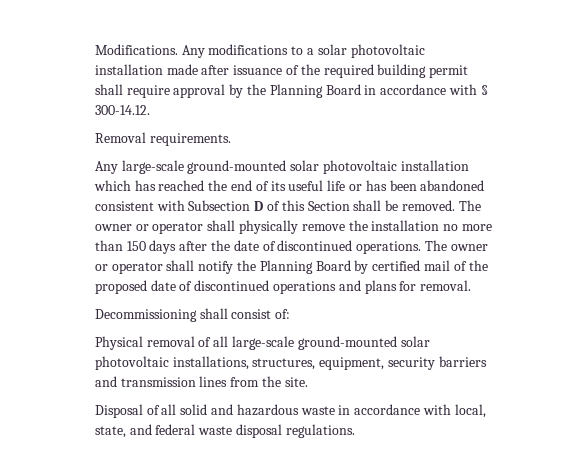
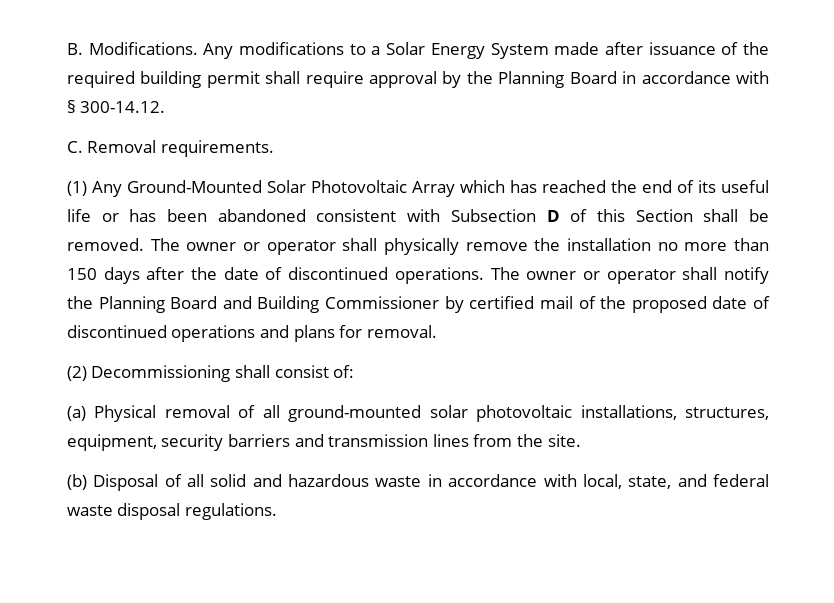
- Modifications.
+ B. Modifications.
- Any modifications to a solar photovoltaic installation made after issuance of the required building permit shall require approval by the Planning Board in accordance with § 300-14.12.
+ Any modifications to a Solar Energy System made after issuance of the required building permit shall require approval by the Planning Board in accordance with § 300-14.12.
- Removal requirements.
+ C. Removal requirements.
- Any large-scale ground-mounted solar photovoltaic installation which has reached the end of its useful life or has been abandoned consistent with Subsection D of this Section shall be removed.
+ (1) Any Ground-Mounted Solar Photovoltaic Array which has reached the end of its useful life or has been abandoned consistent with Subsection D of this Section shall be removed.
- The owner or operator shall notify the Planning Board by certified mail of the proposed date of discontinued operations and plans for removal.
+ The owner or operator shall notify the Planning Board and Building Commissioner by certified mail of the proposed date of discontinued operations and plans for removal.
- Decommissioning shall consist of:
+ (2) Decommissioning shall consist of:
- Physical removal of all large-scale ground-mounted solar photovoltaic installations, structures, equipment, security barriers and transmission lines from the site.
+ (a) Physical removal of all ground-mounted solar photovoltaic installations, structures, equipment, security barriers and transmission lines from the site.
- Disposal of all solid and hazardous waste in accordance with local, state, and federal waste disposal regulations.
+ (b) Disposal of all solid and hazardous waste in accordance with local, state, and federal waste disposal regulations.

